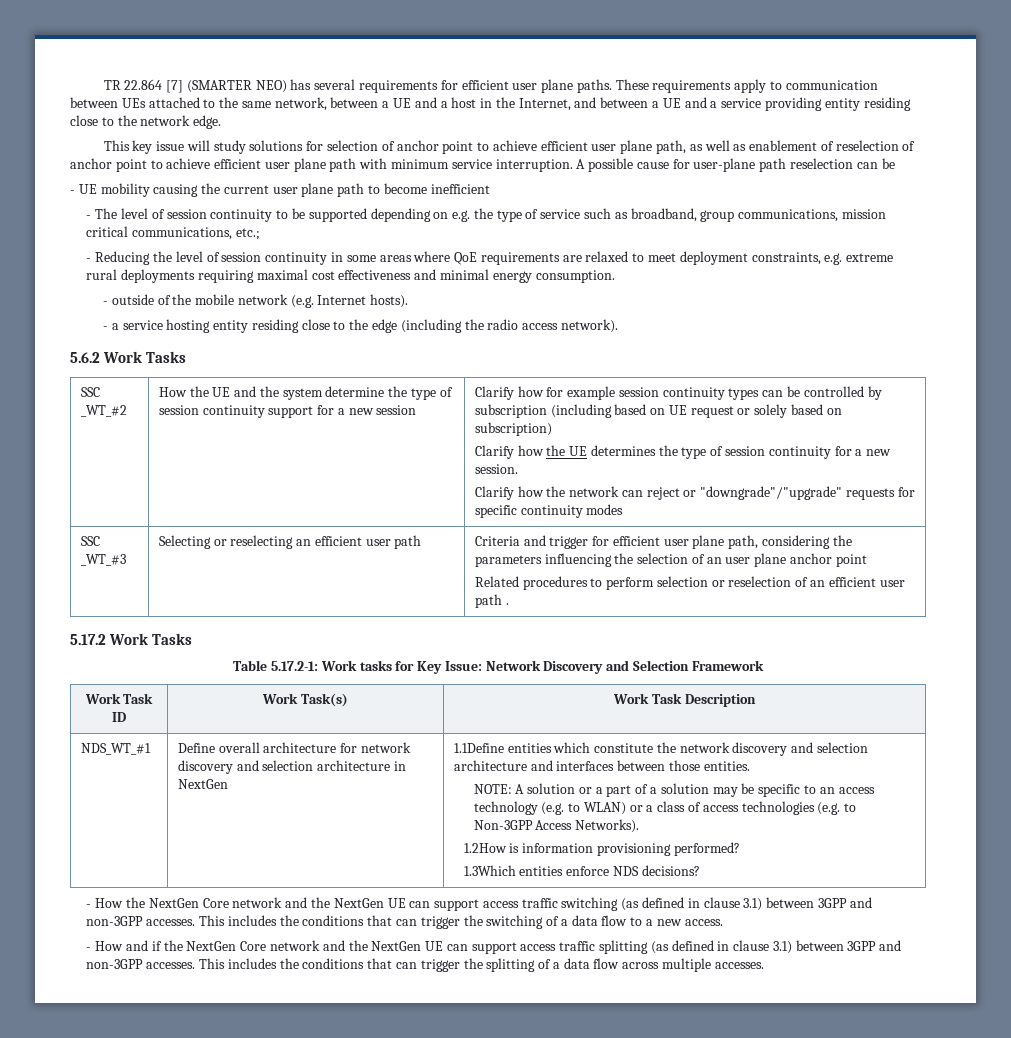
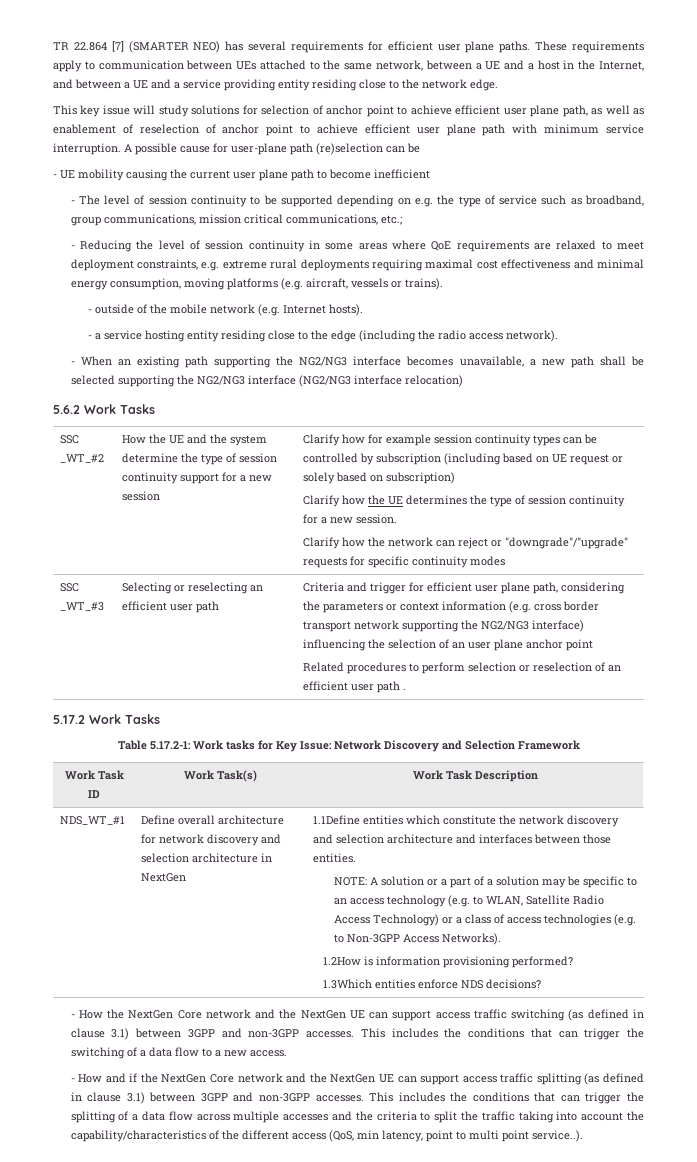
- A possible cause for user-plane path reselection can be
+ A possible cause for user-plane path (re)selection can be
- - Reducing the level of session continuity in some areas where QoE requirements are relaxed to meet deployment constraints, e.g. extreme rural deployments requiring maximal cost effectiveness and minimal energy consumption.
+ - Reducing the level of session continuity in some areas where QoE requirements are relaxed to meet deployment constraints, e.g. extreme rural deployments requiring maximal cost effectiveness and minimal energy consumption, moving platforms (e.g. aircraft, vessels or trains).
+ - When an existing path supporting the NG2/NG3 interface becomes unavailable, a new path shall be selected supporting the NG2/NG3 interface (NG2/NG3 interface relocation)
- Criteria and trigger for efficient user plane path, considering the parameters influencing the selection of an user plane anchor point
+ Criteria and trigger for efficient user plane path, considering the parameters or context information (e.g. cross border transport network supporting the NG2/NG3 interface) influencing the selection of an user plane anchor point
- NOTE: A solution or a part of a solution may be specific to an access technology (e.g. to WLAN) or a class of access technologies (e.g. to Non-3GPP Access Networks).
+ NOTE: A solution or a part of a solution may be specific to an access technology (e.g. to WLAN, Satellite Radio Access Technology) or a class of access technologies (e.g. to Non-3GPP Access Networks).
- This includes the conditions that can trigger the splitting of a data flow across multiple accesses.
+ This includes the conditions that can trigger the splitting of a data flow across multiple accesses and the criteria to split the traffic taking into account the capability/characteristics of the different access (QoS, min latency, point to multi point service..).

